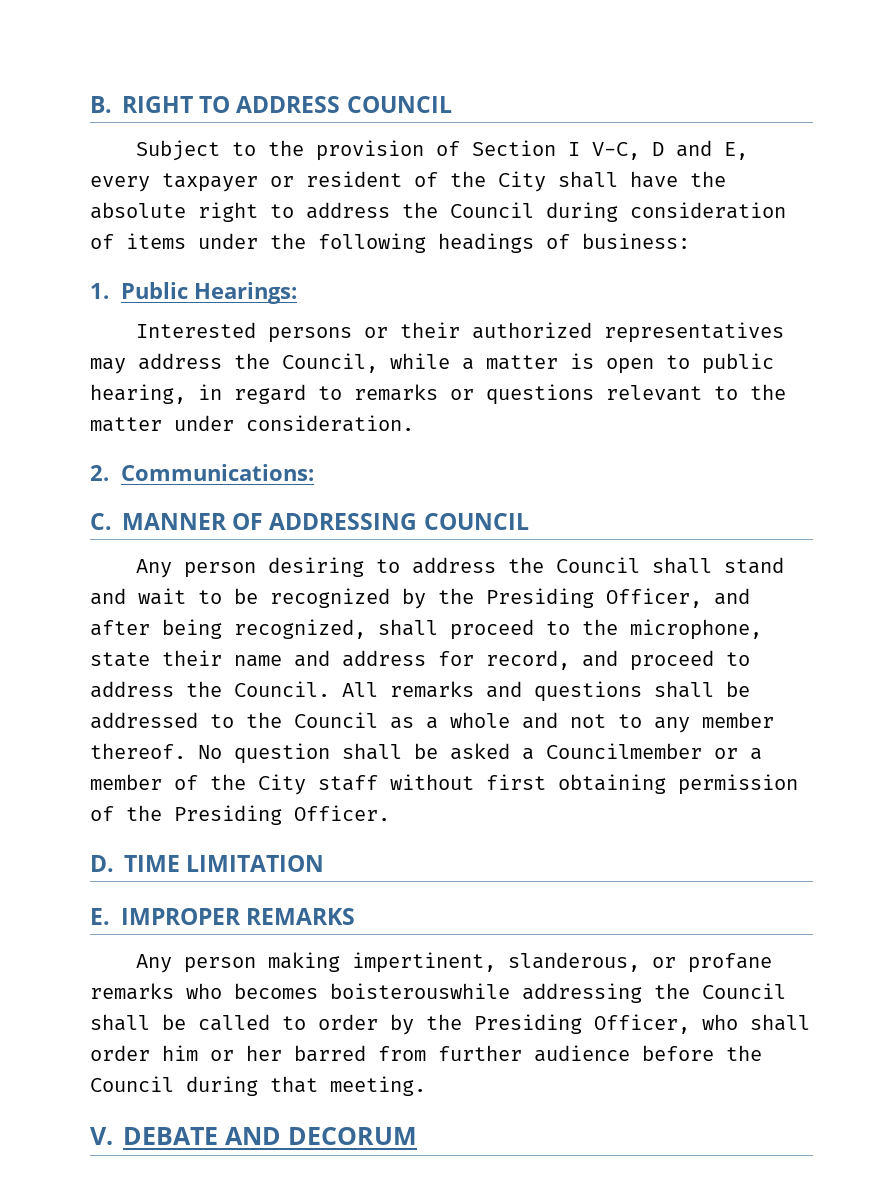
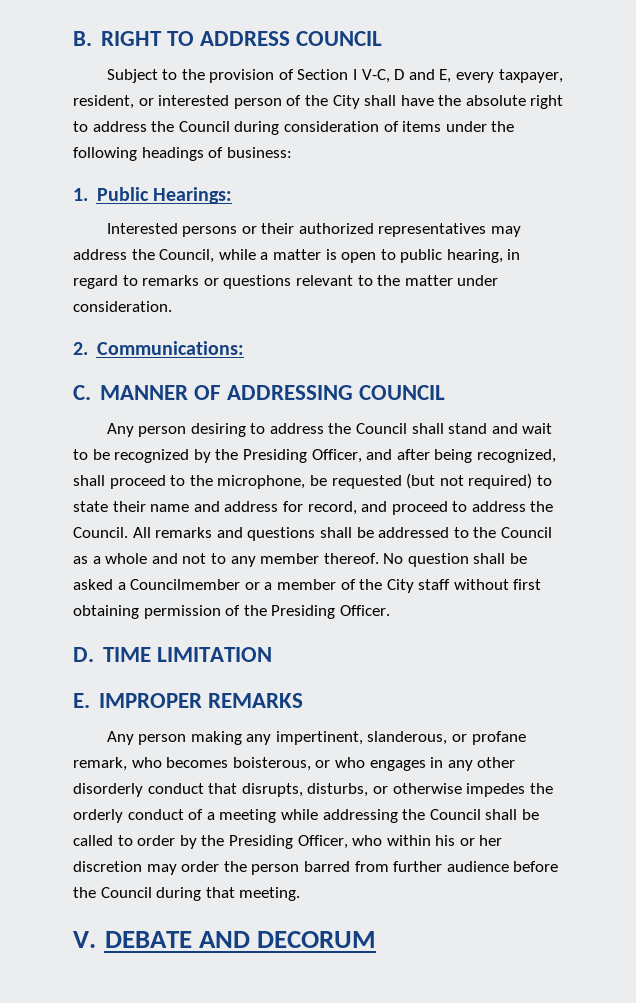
- Subject to the provision of Section I V-C, D and E, every taxpayer or resident of the City shall have the absolute right to address the Council during consideration of items under the following headings of business:
+ Subject to the provision of Section I V-C, D and E, every taxpayer, resident, or interested person of the City shall have the absolute right to address the Council during consideration of items under the following headings of business:
- Any person desiring to address the Council shall stand and wait to be recognized by the Presiding Officer, and after being recognized, shall proceed to the microphone, state their name and address for record, and proceed to address the Council.
+ Any person desiring to address the Council shall stand and wait to be recognized by the Presiding Officer, and after being recognized, shall proceed to the microphone, be requested (but not required) to state their name and address for record, and proceed to address the Council.
- Any person making impertinent, slanderous, or profane remarks who becomes boisterouswhile addressing the Council shall be called to order by the Presiding Officer, who shall order him or her barred from further audience before the Council during that meeting.
+ Any person making any impertinent, slanderous, or profane remark, who becomes boisterous, or who engages in any other disorderly conduct that disrupts, disturbs, or otherwise impedes the orderly conduct of a meeting while addressing the Council shall be called to order by the Presiding Officer, who within his or her discretion may order the person barred from further audience before the Council during that meeting.

